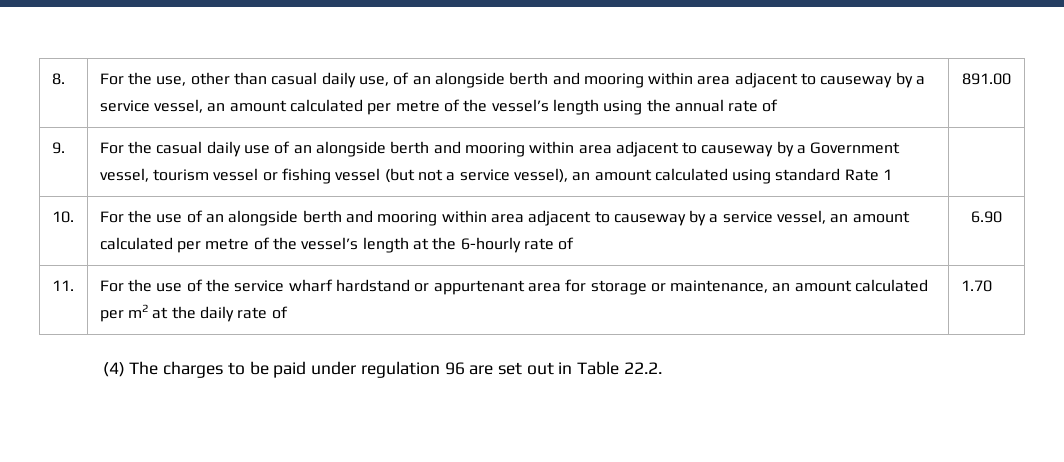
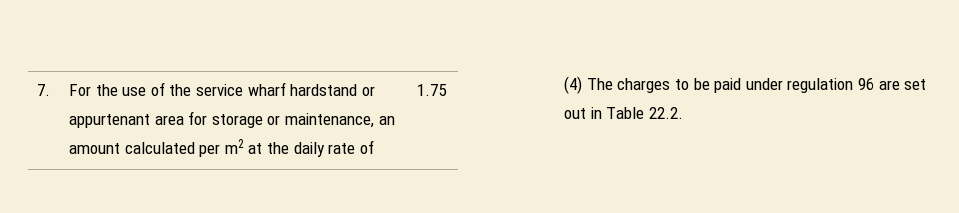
- 8. | For the use, other than casual daily use, of an alongside berth and mooring within area adjacent to causeway by a service vessel, an amount calculated per metre of the vessel’s length using the annual rate of | 891.00
- 9. | For the casual daily use of an alongside berth and mooring within area adjacent to causeway by a Government vessel, tourism vessel or fishing vessel (but not a service vessel), an amount calculated using standard Rate 1 |
- 10. | For the use of an alongside berth and mooring within area adjacent to causeway by a service vessel, an amount calculated per metre of the vessel’s length at the 6-hourly rate of | 6.90
- 11. | For the use of the service wharf hardstand or appurtenant area for storage or maintenance, an amount calculated per m2 at the daily rate of | 1.70
+ 7. | For the use of the service wharf hardstand or appurtenant area for storage or maintenance, an amount calculated per m2 at the daily rate of | 1.75

